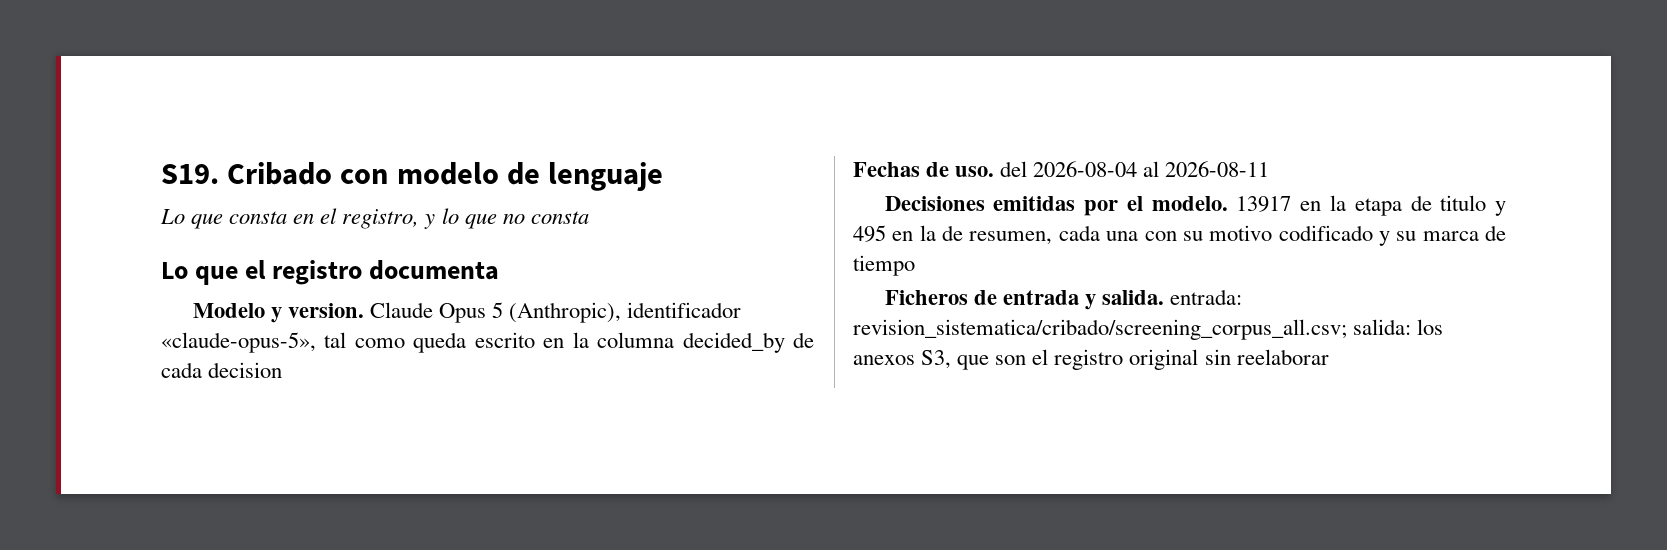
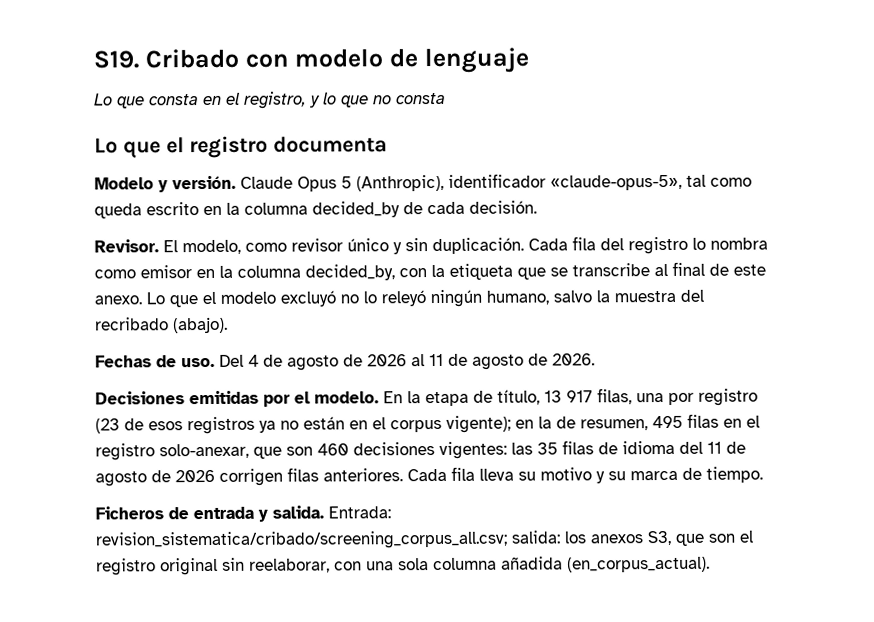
- Modelo y version.
+ Modelo y versión.
- Claude Opus 5 (Anthropic), identificador «claude-opus-5», tal como queda escrito en la columna decided_by de cada decision
- Fechas de uso. del 2026-08-04 al 2026-08-11
+ Claude Opus 5 (Anthropic), identificador «claude-opus-5», tal como queda escrito en la columna decided_by de cada decisión.
+ Revisor. El modelo, como revisor único y sin duplicación. Cada fila del registro lo nombra como emisor en la columna decided_by, con la etiqueta que se transcribe al final de este anexo. Lo que el modelo excluyó no lo releyó ningún humano, salvo la muestra del recribado (abajo).
+ Fechas de uso. Del 4 de agosto de 2026 al 11 de agosto de 2026.
- 13917 en la etapa de titulo y 495 en la de resumen, cada una con su motivo codificado y su marca de tiempo
+ En la etapa de título, 13 917 filas, una por registro (23 de esos registros ya no están en el corpus vigente); en la de resumen, 495 filas en el registro solo-anexar, que son 460 decisiones vigentes: las 35 filas de idioma del 11 de agosto de 2026 corrigen filas anteriores. Cada fila lleva su motivo y su marca de tiempo.
- Ficheros de entrada y salida. entrada: revision_sistematica/cribado/screening_corpus_all.csv; salida: los anexos S3, que son el registro original sin reelaborar
+ Ficheros de entrada y salida. Entrada: revision_sistematica/cribado/screening_corpus_all.csv; salida: los anexos S3, que son el registro original sin reelaborar, con una sola columna añadida (en_corpus_actual).

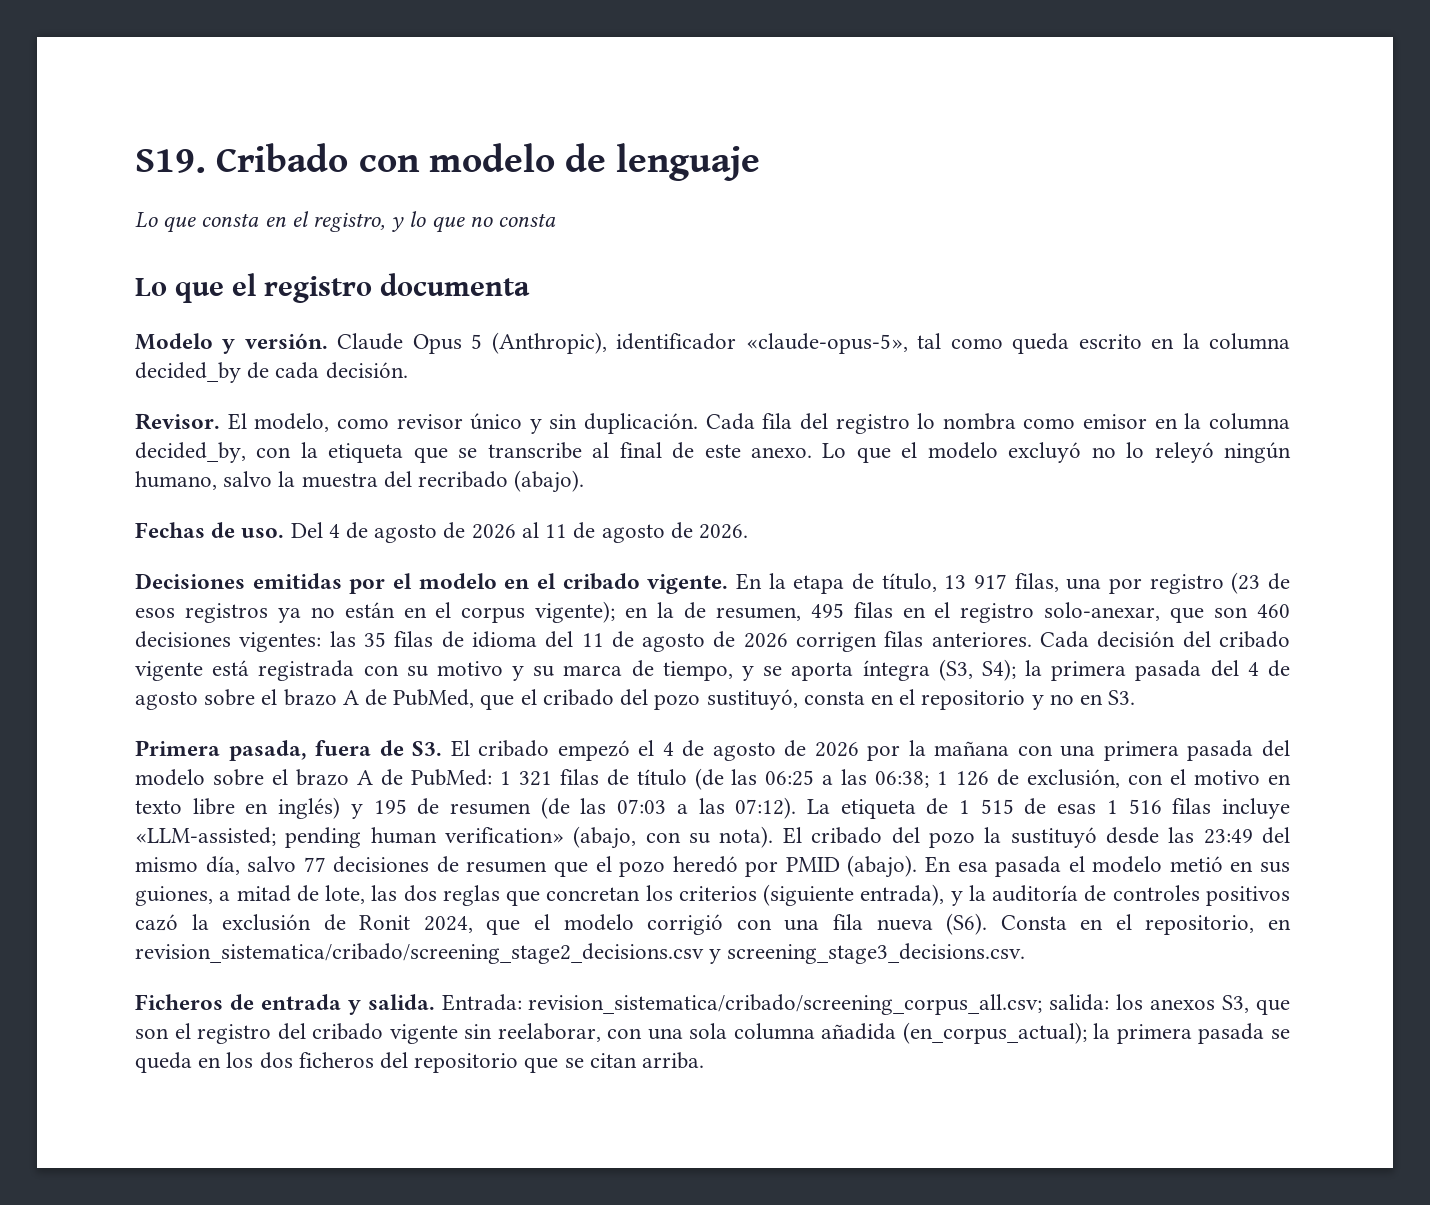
- Decisiones emitidas por el modelo.
+ Decisiones emitidas por el modelo en el cribado vigente.
- Cada fila lleva su motivo y su marca de tiempo.
+ Cada decisión del cribado vigente está registrada con su motivo y su marca de tiempo, y se aporta íntegra (S3, S4); la primera pasada del 4 de agosto sobre el brazo A de PubMed, que el cribado del pozo sustituyó, consta en el repositorio y no en S3.
+ Primera pasada, fuera de S3. El cribado empezó el 4 de agosto de 2026 por la mañana con una primera pasada del modelo sobre el brazo A de PubMed: 1 321 filas de título (de las 06:25 a las 06:38; 1 126 de exclusión, con el motivo en texto libre en inglés) y 195 de resumen (de las 07:03 a las 07:12). La etiqueta de 1 515 de esas 1 516 filas incluye «LLM-assisted; pending human verification» (abajo, con su nota). El cribado del pozo la sustituyó desde las 23:49 del mismo día, salvo 77 decisiones de resumen que el pozo heredó por PMID (abajo). En esa pasada el modelo metió en sus guiones, a mitad de lote, las dos reglas que concretan los criterios (siguiente entrada), y la auditoría de controles positivos cazó la exclusión de Ronit 2024, que el modelo corrigió con una fila nueva (S6). Consta en el repositorio, en revision_sistematica/cribado/screening_stage2_decisions.csv y screening_stage3_decisions.csv.
- Entrada: revision_sistematica/cribado/screening_corpus_all.csv; salida: los anexos S3, que son el registro original sin reelaborar, con una sola columna añadida (en_corpus_actual).
+ Entrada: revision_sistematica/cribado/screening_corpus_all.csv; salida: los anexos S3, que son el registro del cribado vigente sin reelaborar, con una sola columna añadida (en_corpus_actual); la primera pasada se queda en los dos ficheros del repositorio que se citan arriba.

